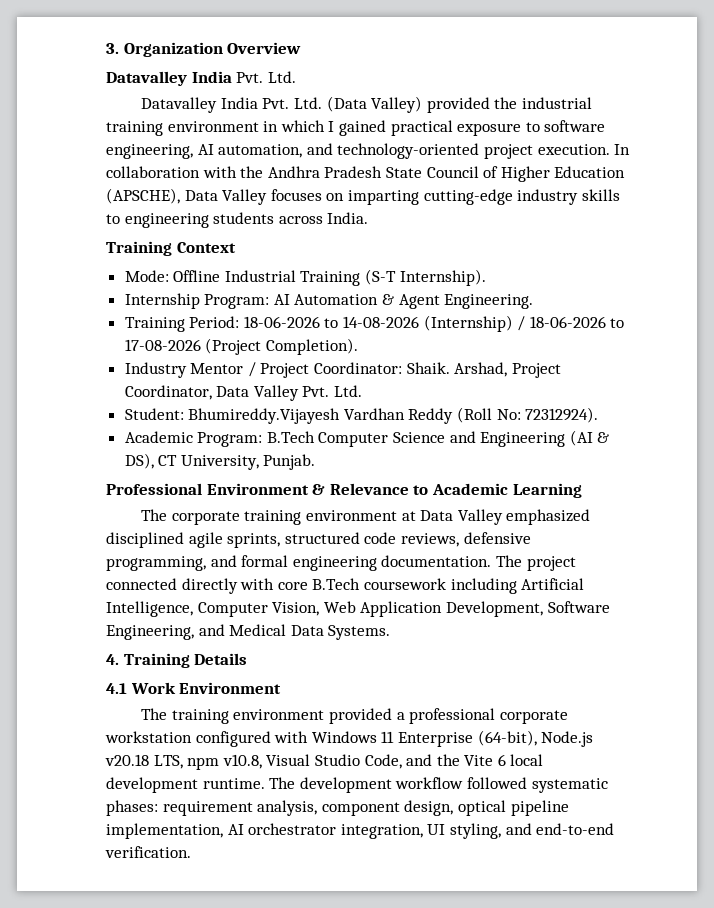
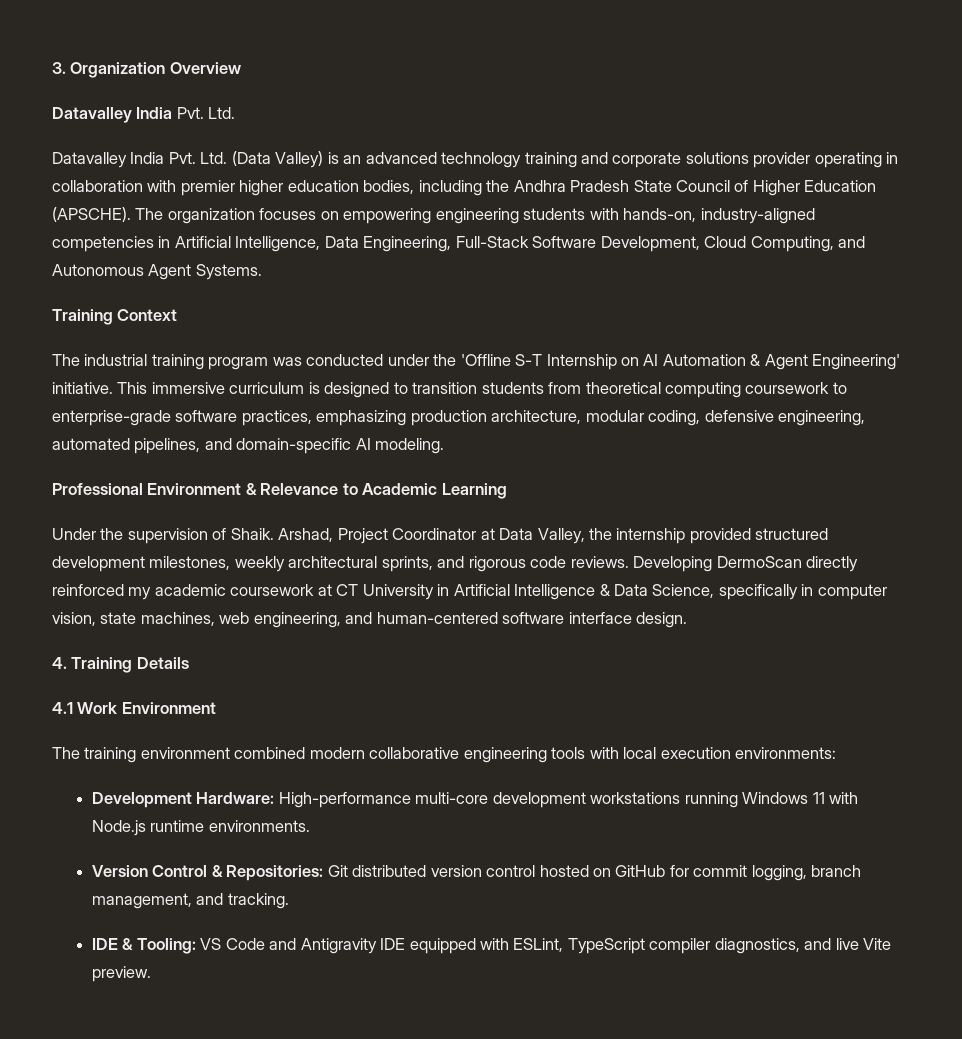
- Datavalley India Pvt. Ltd. (Data Valley) provided the industrial training environment in which I gained practical exposure to software engineering, AI automation, and technology-oriented project execution. In collaboration with the Andhra Pradesh State Council of Higher Education (APSCHE), Data Valley focuses on imparting cutting-edge industry skills to engineering students across India.
+ Datavalley India Pvt. Ltd. (Data Valley) is an advanced technology training and corporate solutions provider operating in collaboration with premier higher education bodies, including the Andhra Pradesh State Council of Higher Education (APSCHE). The organization focuses on empowering engineering students with hands-on, industry-aligned competencies in Artificial Intelligence, Data Engineering, Full-Stack Software Development, Cloud Computing, and Autonomous Agent Systems.
  Training Context
- Mode: Offline Industrial Training (S-T Internship).
- Internship Program: AI Automation & Agent Engineering.
- Training Period: 18-06-2026 to 14-08-2026 (Internship) / 18-06-2026 to 17-08-2026 (Project Completion).
- Industry Mentor / Project Coordinator: Shaik. Arshad, Project Coordinator, Data Valley Pvt. Ltd.
- Student: Bhumireddy.Vijayesh Vardhan Reddy (Roll No: 72312924).
- Academic Program: B.Tech Computer Science and Engineering (AI & DS), CT University, Punjab.
+ The industrial training program was conducted under the 'Offline S-T Internship on AI Automation & Agent Engineering' initiative. This immersive curriculum is designed to transition students from theoretical computing coursework to enterprise-grade software practices, emphasizing production architecture, modular coding, defensive engineering, automated pipelines, and domain-specific AI modeling.
- The corporate training environment at Data Valley emphasized disciplined agile sprints, structured code reviews, defensive programming, and formal engineering documentation. The project connected directly with core B.Tech coursework including Artificial Intelligence, Computer Vision, Web Application Development, Software Engineering, and Medical Data Systems.
+ Under the supervision of Shaik. Arshad, Project Coordinator at Data Valley, the internship provided structured development milestones, weekly architectural sprints, and rigorous code reviews. Developing DermoScan directly reinforced my academic coursework at CT University in Artificial Intelligence & Data Science, specifically in computer vision, state machines, web engineering, and human-centered software interface design.
- The training environment provided a professional corporate workstation configured with Windows 11 Enterprise (64-bit), Node.js v20.18 LTS, npm v10.8, Visual Studio Code, and the Vite 6 local development runtime. The development workflow followed systematic phases: requirement analysis, component design, optical pipeline implementation, AI orchestrator integration, UI styling, and end-to-end verification.
+ The training environment combined modern collaborative engineering tools with local execution environments:
+ Development Hardware: High-performance multi-core development workstations running Windows 11 with Node.js runtime environments.
+ Version Control & Repositories: Git distributed version control hosted on GitHub for commit logging, branch management, and tracking.
+ IDE & Tooling: VS Code and Antigravity IDE equipped with ESLint, TypeScript compiler diagnostics, and live Vite preview.

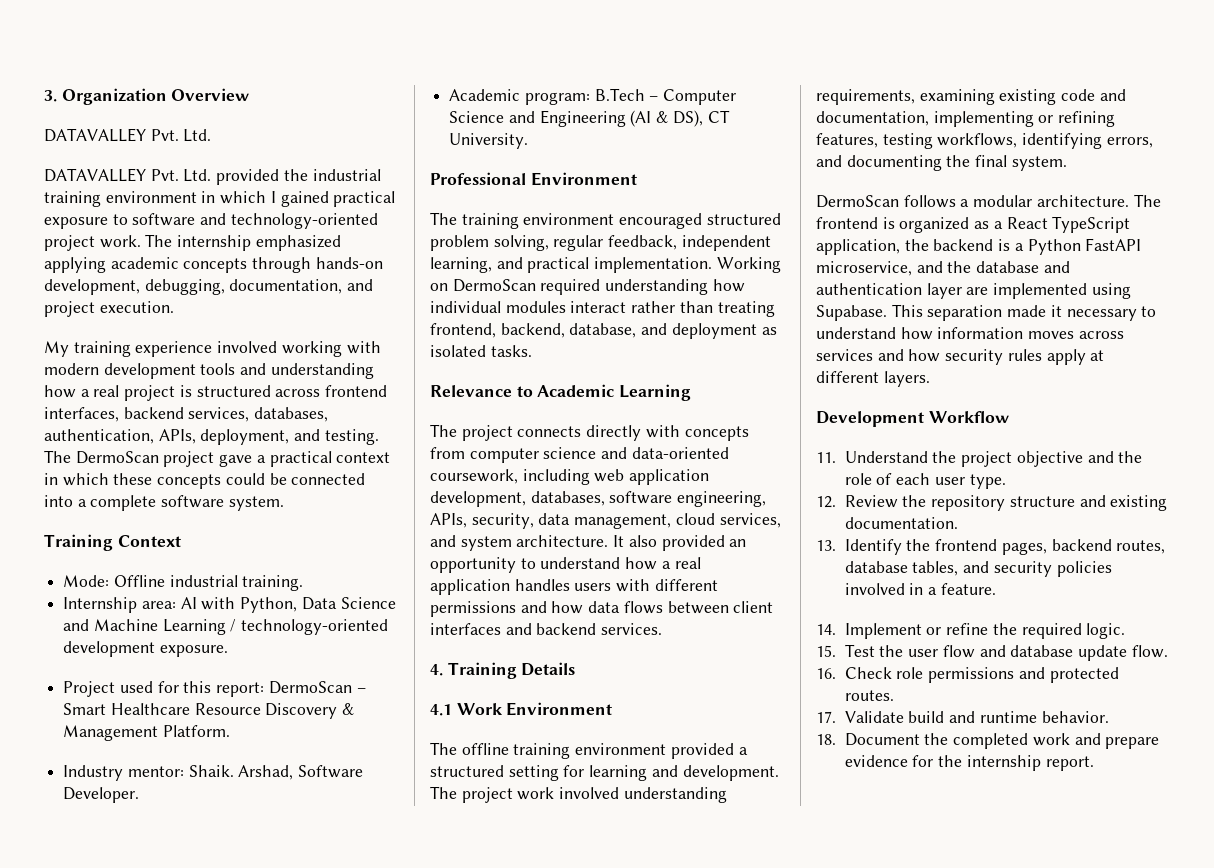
  3. Organization Overview
- Datavalley India Pvt. Ltd.
+ DATAVALLEY Pvt. Ltd.
- Datavalley India Pvt. Ltd. (Data Valley) is an advanced technology training and corporate solutions provider operating in collaboration with premier higher education bodies, including the Andhra Pradesh State Council of Higher Education (APSCHE). The organization focuses on empowering engineering students with hands-on, industry-aligned competencies in Artificial Intelligence, Data Engineering, Full-Stack Software Development, Cloud Computing, and Autonomous Agent Systems.
+ DATAVALLEY Pvt. Ltd. provided the industrial training environment in which I gained practical exposure to software and technology-oriented project work. The internship emphasized applying academic concepts through hands-on development, debugging, documentation, and project execution.
+ My training experience involved working with modern development tools and understanding how a real project is structured across frontend interfaces, backend services, databases, authentication, APIs, deployment, and testing. The DermoScan project gave a practical context in which these concepts could be connected into a complete software system.
  Training Context
- The industrial training program was conducted under the 'Offline S-T Internship on AI Automation & Agent Engineering' initiative. This immersive curriculum is designed to transition students from theoretical computing coursework to enterprise-grade software practices, emphasizing production architecture, modular coding, defensive engineering, automated pipelines, and domain-specific AI modeling.
- Professional Environment & Relevance to Academic Learning
- Under the supervision of Shaik. Arshad, Project Coordinator at Data Valley, the internship provided structured development milestones, weekly architectural sprints, and rigorous code reviews. Developing DermoScan directly reinforced my academic coursework at CT University in Artificial Intelligence & Data Science, specifically in computer vision, state machines, web engineering, and human-centered software interface design.
+ Mode: Offline industrial training.
+ Internship area: AI with Python, Data Science and Machine Learning / technology-oriented development exposure.
+ Project used for this report: DermoScan – Smart Healthcare Resource Discovery & Management Platform.
+ Industry mentor: Shaik. Arshad, Software Developer.
+ Academic program: B.Tech – Computer Science and Engineering (AI & DS), CT University.
+ Professional Environment
+ The training environment encouraged structured problem solving, regular feedback, independent learning, and practical implementation. Working on DermoScan required understanding how individual modules interact rather than treating frontend, backend, database, and deployment as isolated tasks.
+ Relevance to Academic Learning
+ The project connects directly with concepts from computer science and data-oriented coursework, including web application development, databases, software engineering, APIs, security, data management, cloud services, and system architecture. It also provided an opportunity to understand how a real application handles users with different permissions and how data flows between client interfaces and backend services.
- The training environment combined modern collaborative engineering tools with local execution environments:
- Development Hardware: High-performance multi-core development workstations running Windows 11 with Node.js runtime environments.
- Version Control & Repositories: Git distributed version control hosted on GitHub for commit logging, branch management, and tracking.
- IDE & Tooling: VS Code and Antigravity IDE equipped with ESLint, TypeScript compiler diagnostics, and live Vite preview.
+ The offline training environment provided a structured setting for learning and development. The project work involved understanding requirements, examining existing code and documentation, implementing or refining features, testing workflows, identifying errors, and documenting the final system.
+ DermoScan follows a modular architecture. The frontend is organized as a React TypeScript application, the backend is a Python FastAPI microservice, and the database and authentication layer are implemented using Supabase. This separation made it necessary to understand how information moves across services and how security rules apply at different layers.
+ Development Workflow
+ 11. Understand the project objective and the role of each user type.
+ 12. Review the repository structure and existing documentation.
+ 13. Identify the frontend pages, backend routes, database tables, and security policies involved in a feature.
+ 14. Implement or refine the required logic.
+ 15. Test the user flow and database update flow.
+ 16. Check role permissions and protected routes.
+ 17. Validate build and runtime behavior.
+ 18. Document the completed work and prepare evidence for the internship report.

